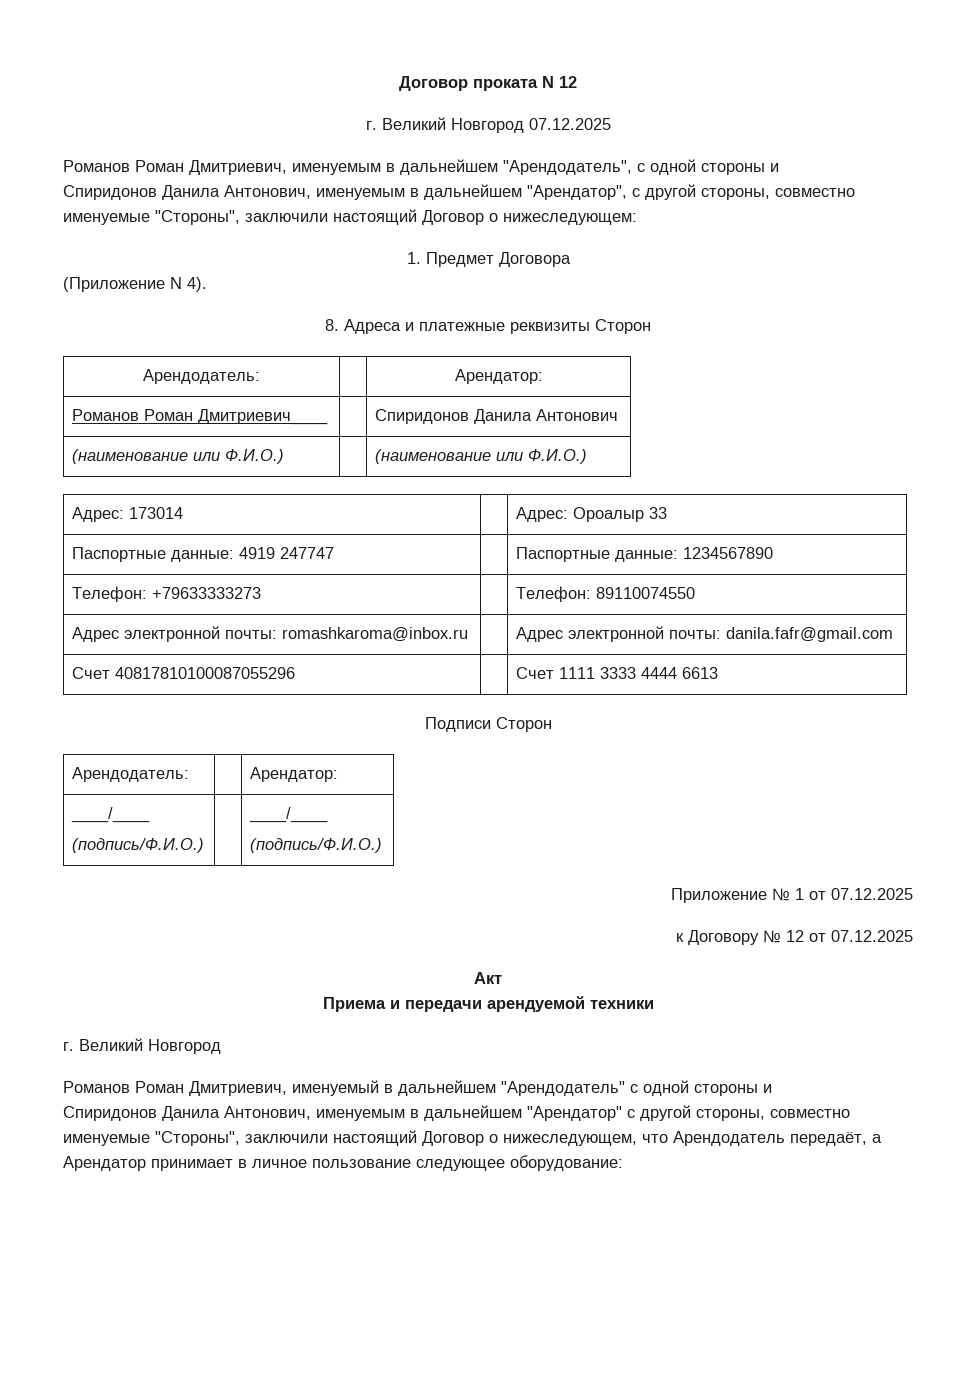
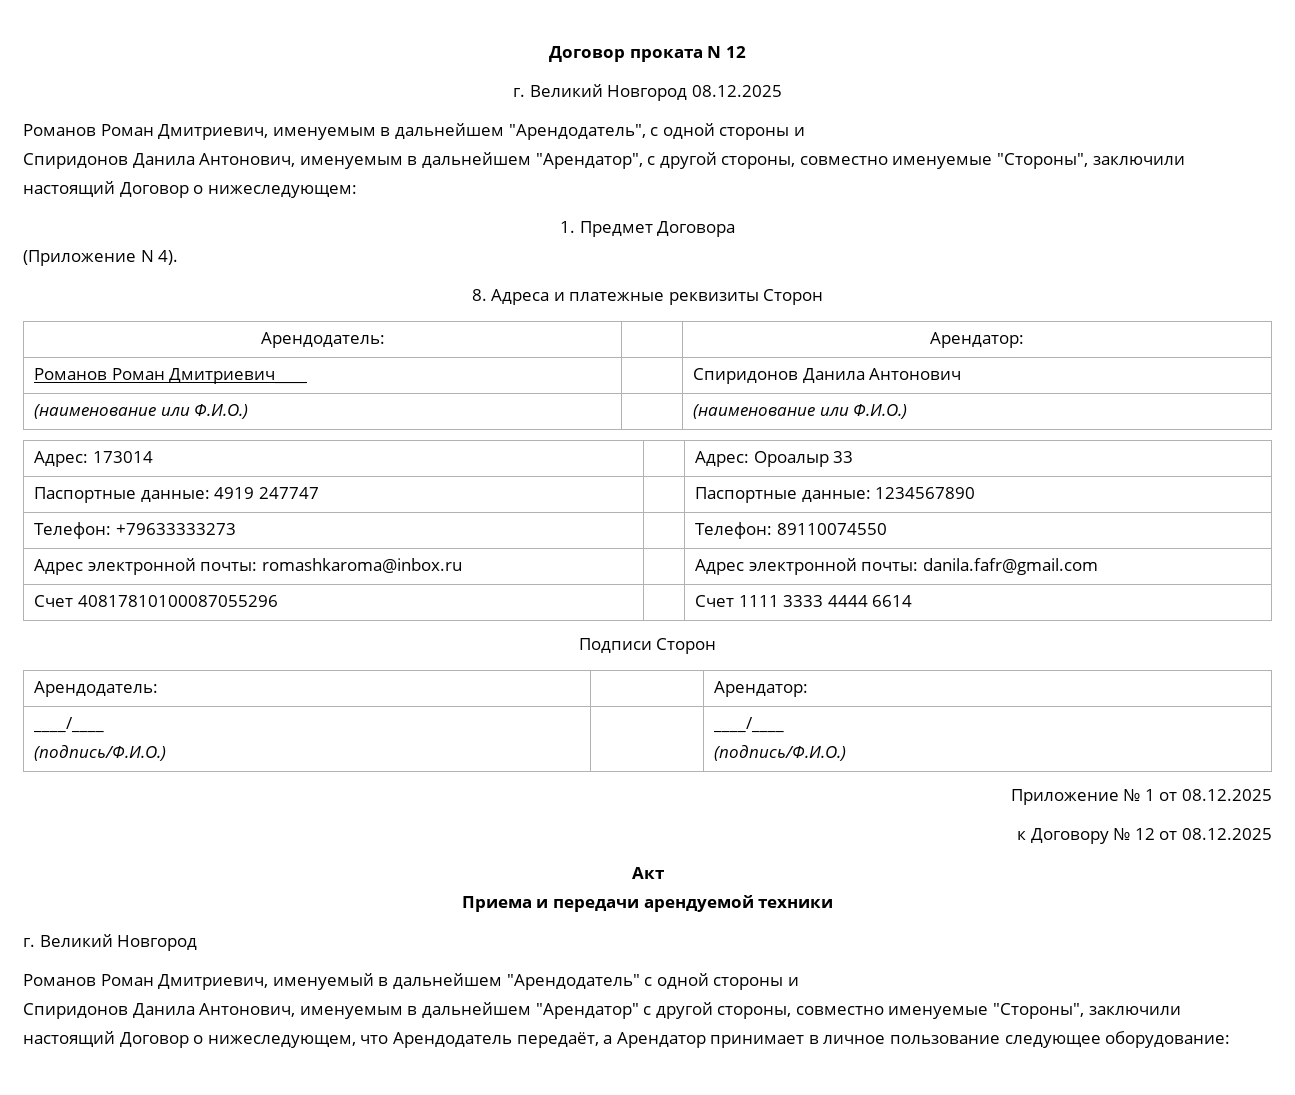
- г. Великий Новгород 07.12.2025
+ г. Великий Новгород 08.12.2025
- Счет 40817810100087055296 | | Счет 1111 3333 4444 6613
+ Счет 40817810100087055296 | | Счет 1111 3333 4444 6614
- Приложение № 1 от 07.12.2025
+ Приложение № 1 от 08.12.2025
- к Договору № 12 от 07.12.2025
+ к Договору № 12 от 08.12.2025

